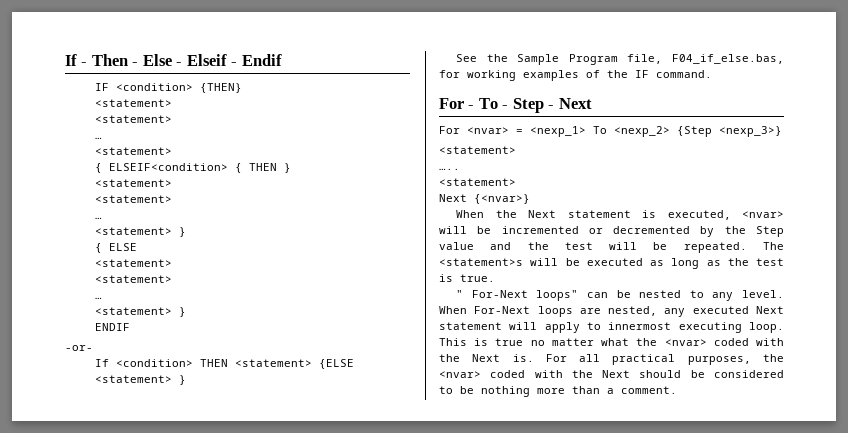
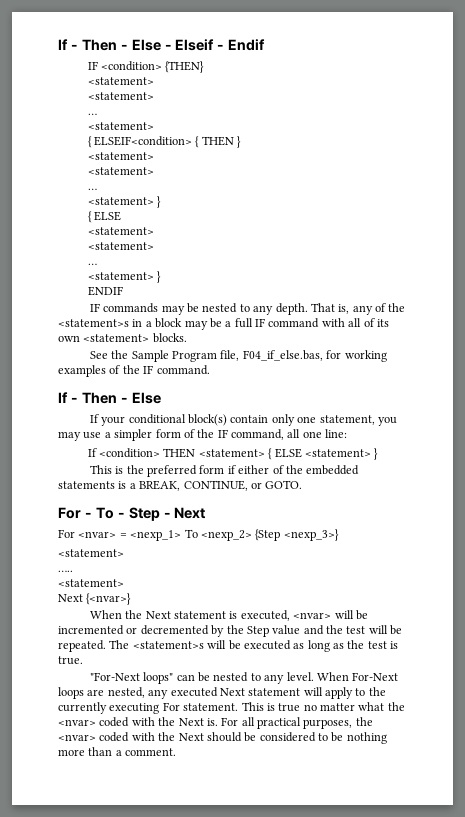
- -or-
- If <condition> THEN <statement> {ELSE <statement> }
+ IF commands may be nested to any depth. That is, any of the <statement>s in a block may be a full IF command with all of its own <statement> blocks.
  See the Sample Program file, F04_if_else.bas, for working examples of the IF command.
+ If - Then - Else
+ If your conditional block(s) contain only one statement, you may use a simpler form of the IF command, all one line:
+ If <condition> THEN <statement> { ELSE <statement> }
+ This is the preferred form if either of the embedded statements is a BREAK, CONTINUE, or GOTO.
- " For-Next loops" can be nested to any level.
+ "For-Next loops" can be nested to any level.
- When For-Next loops are nested, any executed Next statement will apply to innermost executing loop.
+ When For-Next loops are nested, any executed Next statement will apply to the currently executing For statement.

